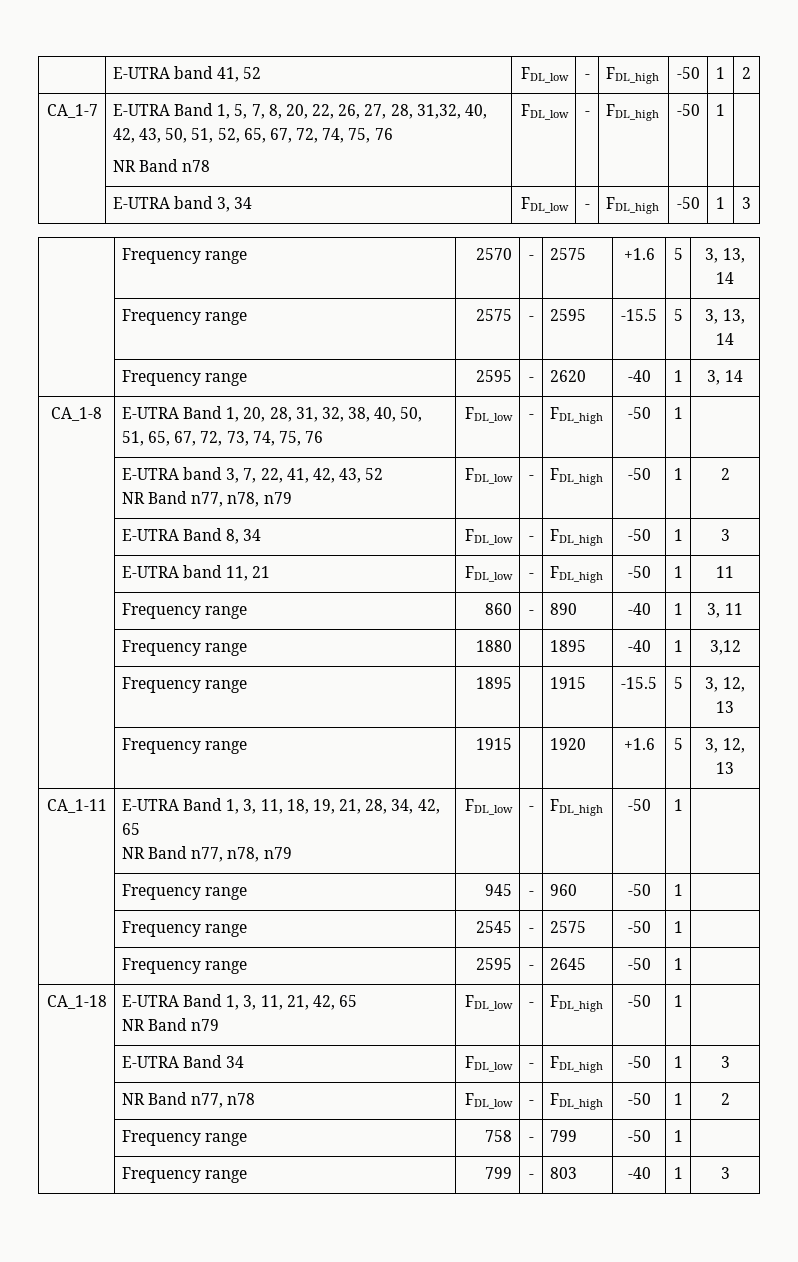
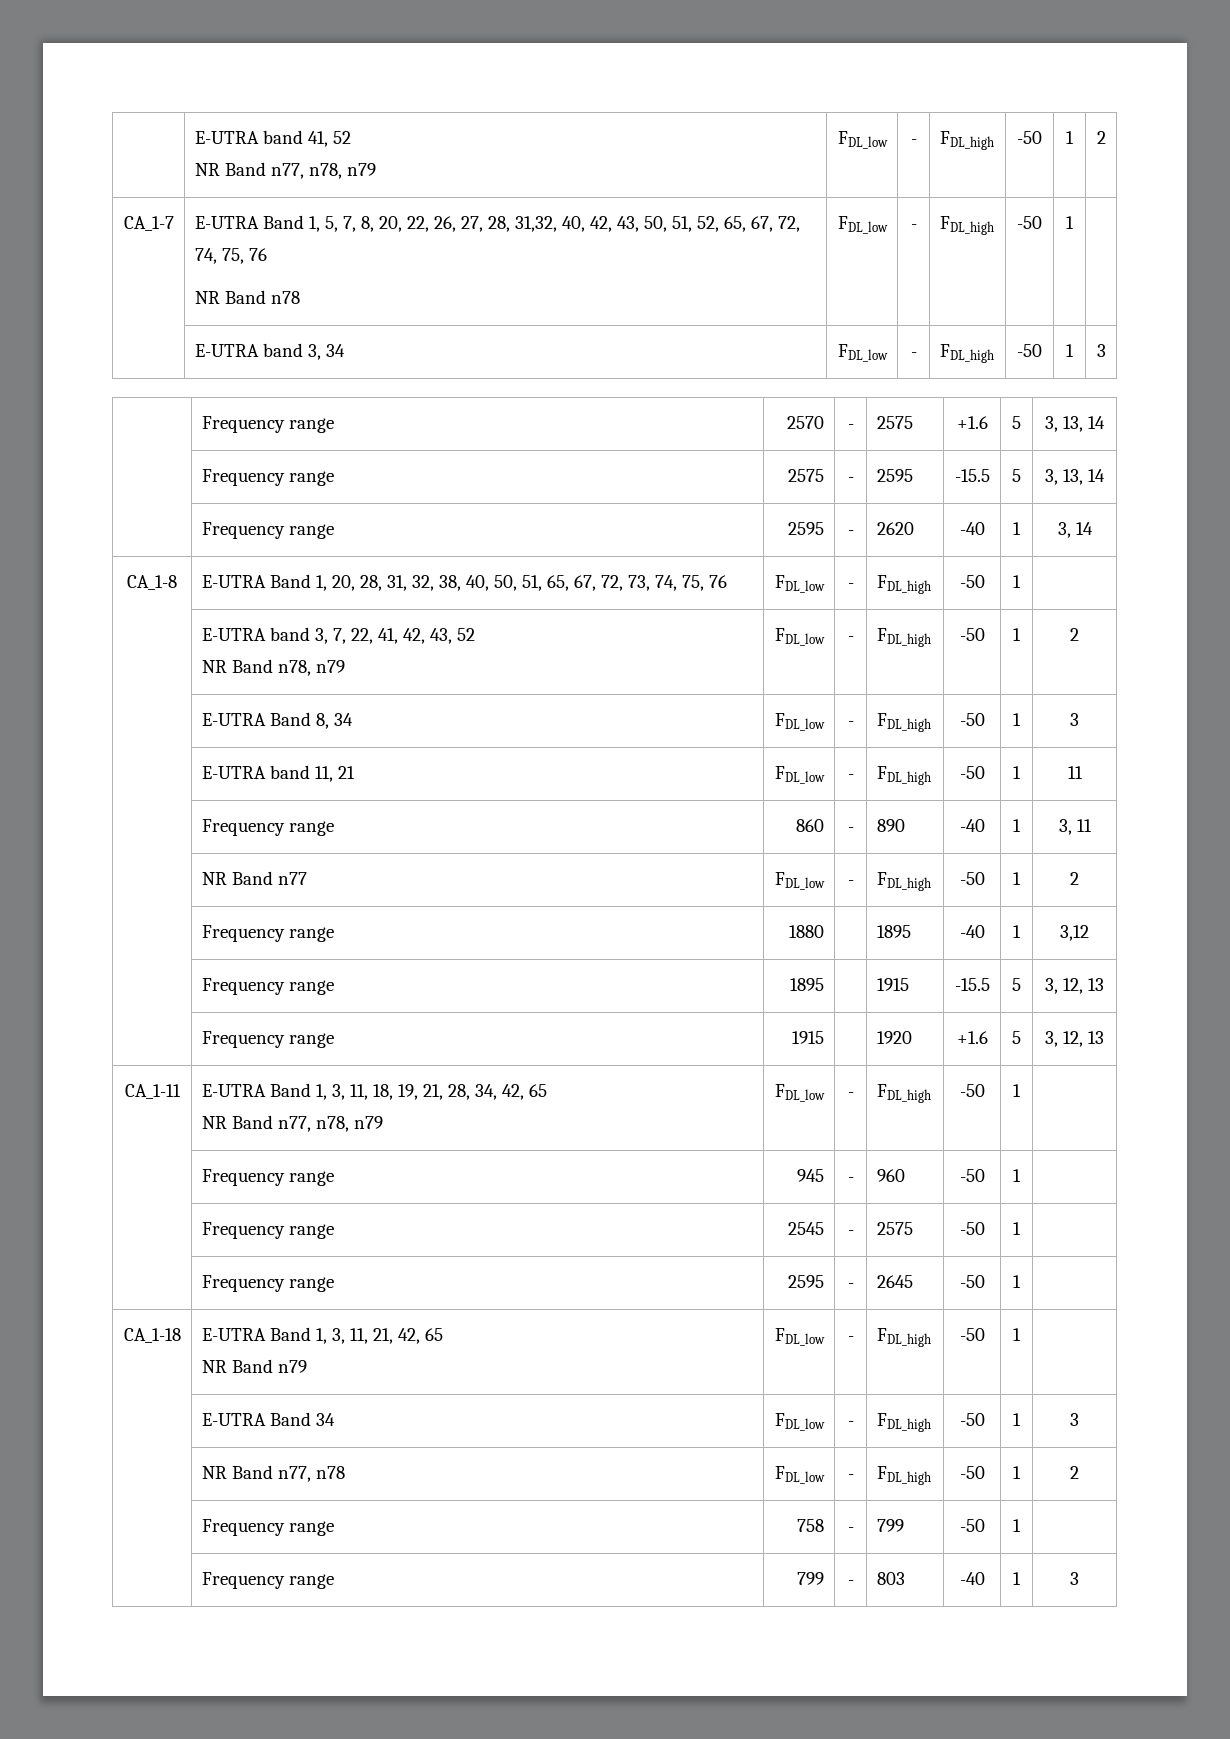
- | E-UTRA band 41, 52 | FDL_low | - | FDL_high | -50 | 1 | 2
+ | E-UTRA band 41, 52
+ NR Band n77, n78, n79 | FDL_low | - | FDL_high | -50 | 1 | 2
  | E-UTRA band 3, 7, 22, 41, 42, 43, 52
- NR Band n77, n78, n79 | FDL_low | - | FDL_high | -50 | 1 | 2
+ NR Band n78, n79 | FDL_low | - | FDL_high | -50 | 1 | 2
+ | NR Band n77 | FDL_low | - | FDL_high | -50 | 1 | 2

